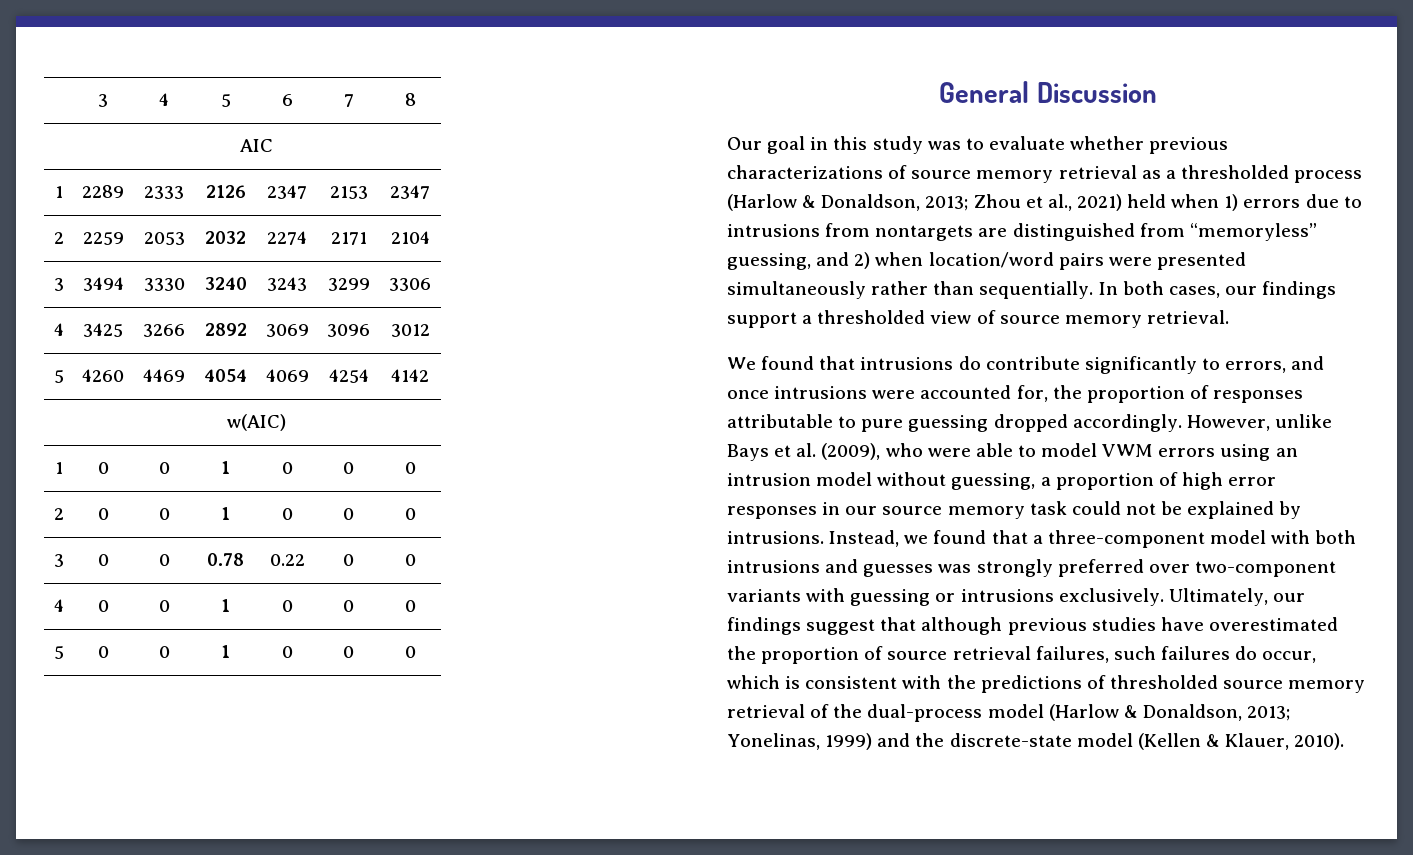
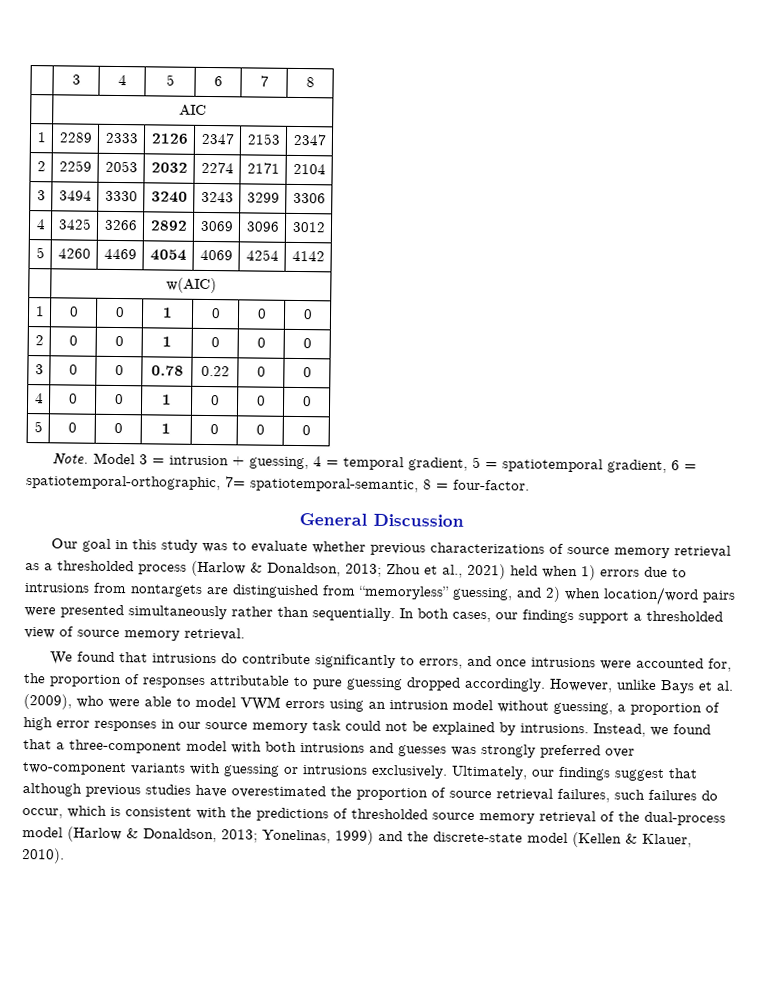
+ Note. Model 3 = intrusion + guessing, 4 = temporal gradient, 5 = spatiotemporal gradient, 6 = spatiotemporal-orthographic, 7= spatiotemporal-semantic, 8 = four-factor.

